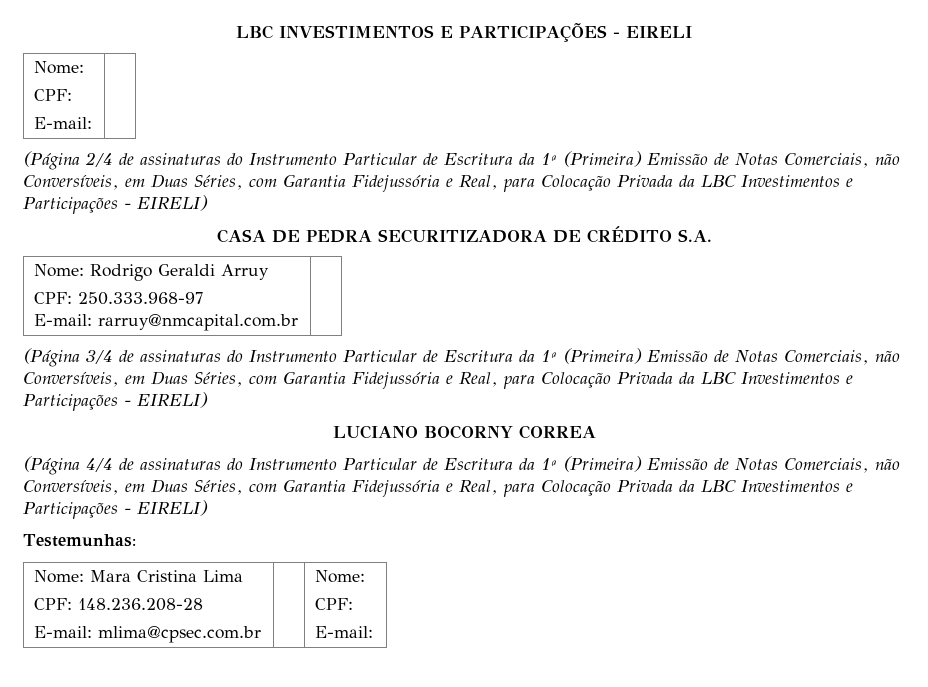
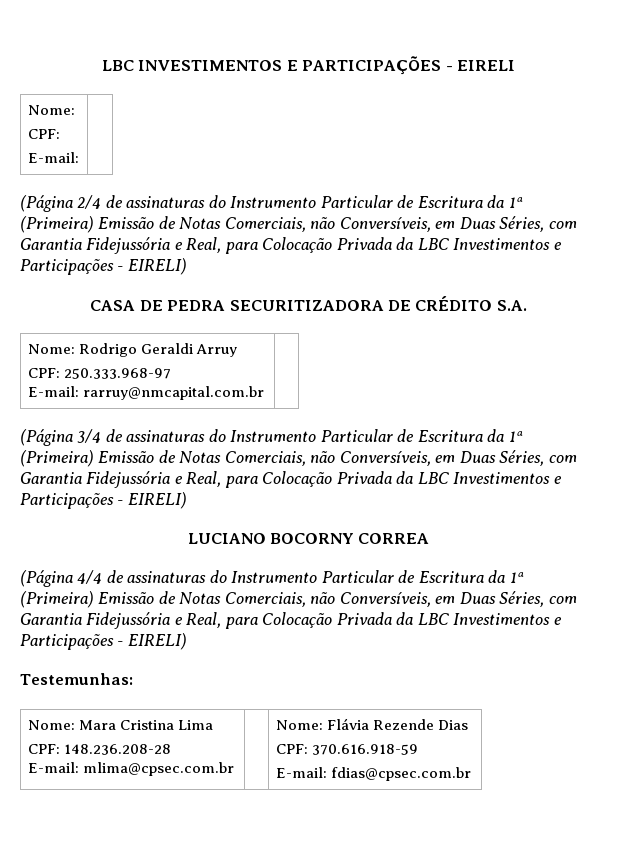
  Nome: Mara Cristina Lima
  CPF: 148.236.208-28
- E-mail: mlima@cpsec.com.br | | Nome:
- CPF:
- E-mail:
+ E-mail: mlima@cpsec.com.br | | Nome: Flávia Rezende Dias
+ CPF: 370.616.918-59
+ E-mail: fdias@cpsec.com.br

